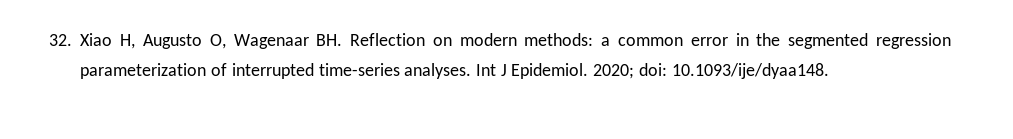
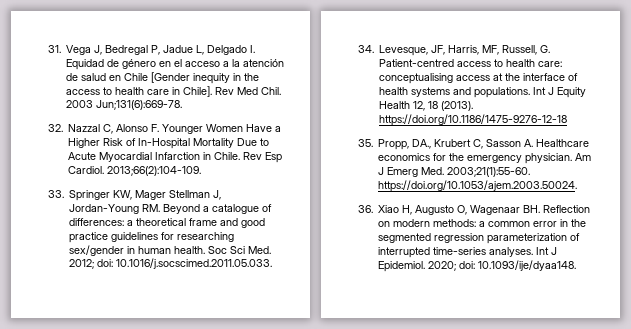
- 32. Xiao H, Augusto O, Wagenaar BH. Reflection on modern methods: a common error in the segmented regression parameterization of interrupted time-series analyses.
+ 31. Vega J, Bedregal P, Jadue L, Delgado I. Equidad de género en el acceso a la atención de salud en Chile [Gender inequity in the access to health care in Chile]. Rev Med Chil. 2003 Jun;131(6):669-78.
+ 32. Nazzal C, Alonso F. Younger Women Have a Higher Risk of In-Hospital Mortality Due to Acute Myocardial Infarction in Chile. Rev Esp Cardiol. 2013;66(2):104-109.
+ 33. Springer KW, Mager Stellman J, Jordan-Young RM. Beyond a catalogue of differences: a theoretical frame and good practice guidelines for researching sex/gender in human health. Soc Sci Med. 2012; doi: 10.1016/j.socscimed.2011.05.033.
+ 34. Levesque, JF, Harris, MF, Russell, G. Patient-centred access to health care: conceptualising access at the interface of health systems and populations. Int J Equity Health 12, 18 (2013). https://doi.org/10.1186/1475-9276-12-18
+ 35. Propp, DA., Krubert C, Sasson A. Healthcare economics for the emergency physician. Am J Emerg Med. 2003;21(1):55-60. https://doi.org/10.1053/ajem.2003.50024.
+ 36. Xiao H, Augusto O, Wagenaar BH. Reflection on modern methods: a common error in the segmented regression parameterization of interrupted time-series analyses.

